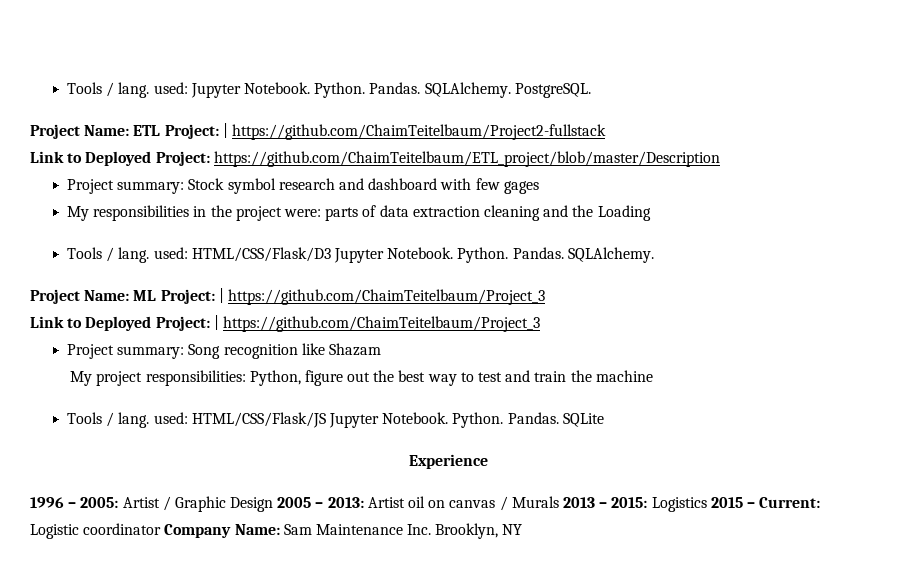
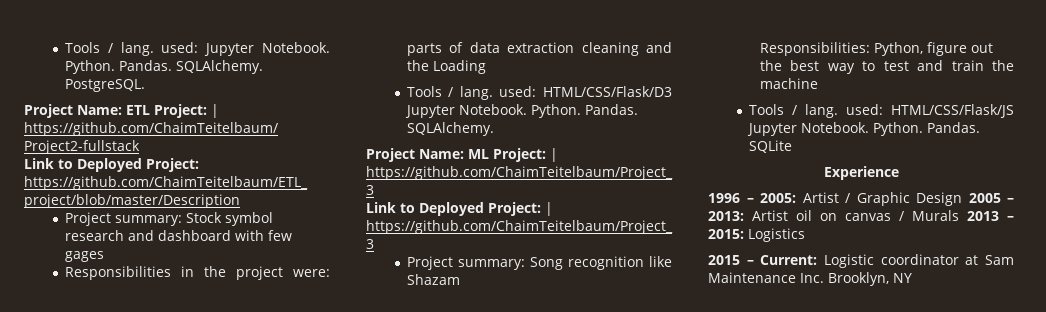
- My responsibilities in the project were: parts of data extraction cleaning and the Loading
+ Responsibilities in the project were: parts of data extraction cleaning and the Loading
- My project responsibilities: Python, figure out the best way to test and train the machine
+ Responsibilities: Python, figure out the best way to test and train the machine
- 1996 – 2005: Artist / Graphic Design 2005 – 2013: Artist oil on canvas / Murals 2013 – 2015: Logistics 2015 – Current: Logistic coordinator Company Name: Sam Maintenance Inc. Brooklyn, NY
+ 1996 – 2005: Artist / Graphic Design 2005 – 2013: Artist oil on canvas / Murals 2013 – 2015: Logistics
+ 2015 – Current: Logistic coordinator at Sam Maintenance Inc. Brooklyn, NY

